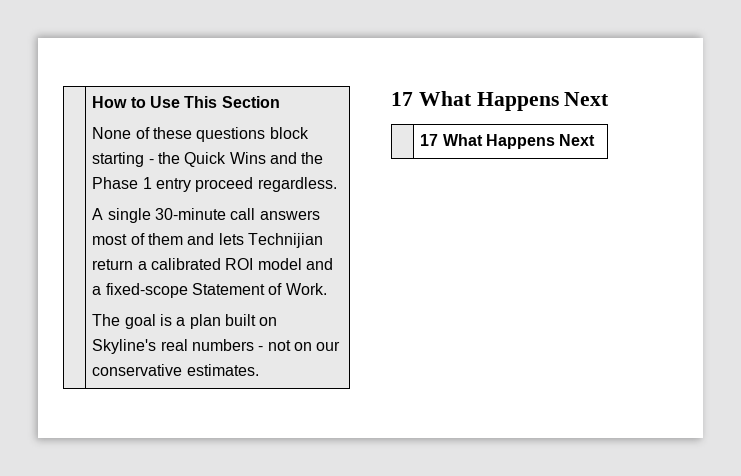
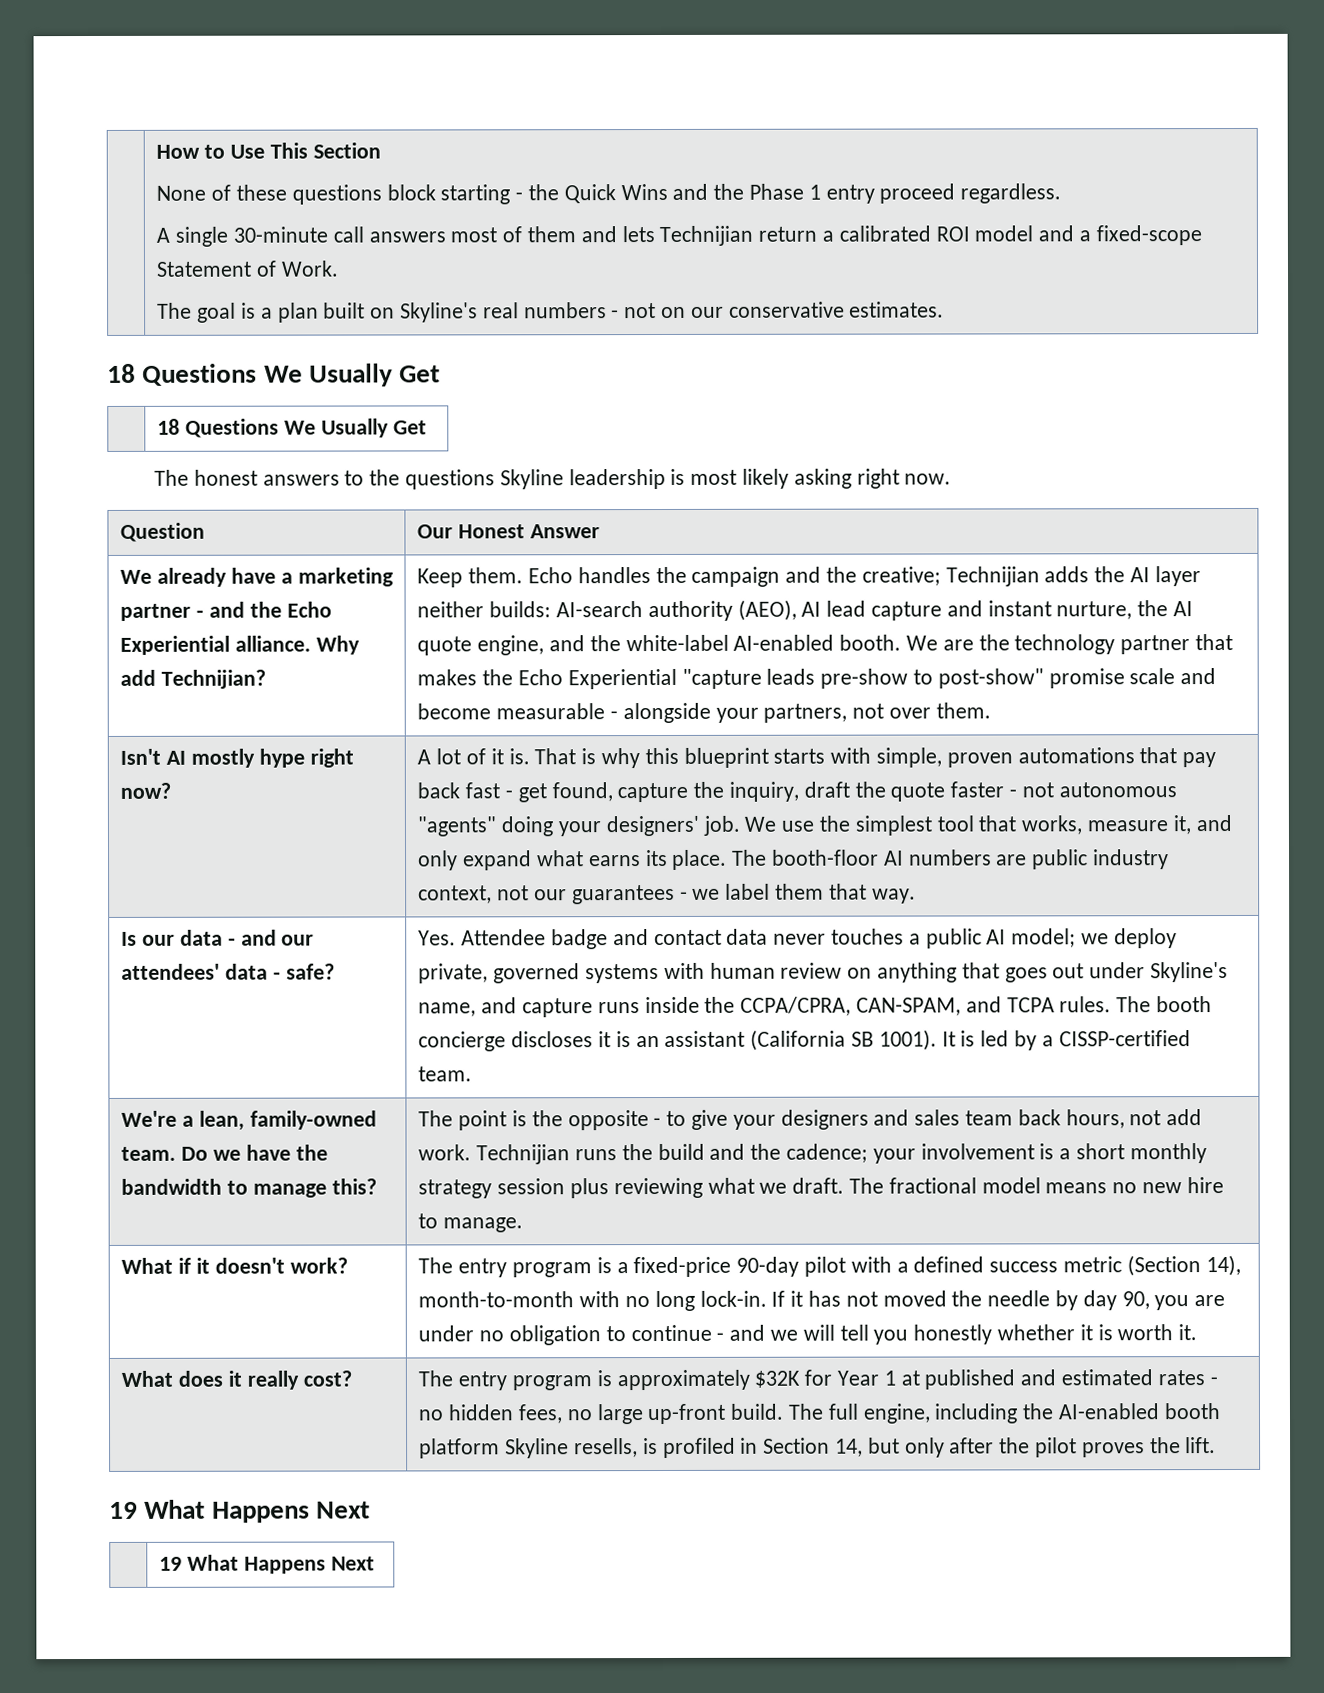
  The goal is a plan built on Skyline's real numbers - not on our conservative estimates.
- 17 What Happens Next
+ 18 Questions We Usually Get
+ | 18 Questions We Usually Get
+ The honest answers to the questions Skyline leadership is most likely asking right now.
+ Question | Our Honest Answer
+ We already have a marketing partner - and the Echo Experiential alliance. Why add Technijian? | Keep them. Echo handles the campaign and the creative; Technijian adds the AI layer neither builds: AI-search authority (AEO), AI lead capture and instant nurture, the AI quote engine, and the white-label AI-enabled booth. We are the technology partner that makes the Echo Experiential "capture leads pre-show to post-show" promise scale and become measurable - alongside your partners, not over them.
+ Isn't AI mostly hype right now? | A lot of it is. That is why this blueprint starts with simple, proven automations that pay back fast - get found, capture the inquiry, draft the quote faster - not autonomous "agents" doing your designers' job. We use the simplest tool that works, measure it, and only expand what earns its place. The booth-floor AI numbers are public industry context, not our guarantees - we label them that way.
+ Is our data - and our attendees' data - safe? | Yes. Attendee badge and contact data never touches a public AI model; we deploy private, governed systems with human review on anything that goes out under Skyline's name, and capture runs inside the CCPA/CPRA, CAN-SPAM, and TCPA rules. The booth concierge discloses it is an assistant (California SB 1001). It is led by a CISSP-certified team.
+ We're a lean, family-owned team. Do we have the bandwidth to manage this? | The point is the opposite - to give your designers and sales team back hours, not add work. Technijian runs the build and the cadence; your involvement is a short monthly strategy session plus reviewing what we draft. The fractional model means no new hire to manage.
+ What if it doesn't work? | The entry program is a fixed-price 90-day pilot with a defined success metric (Section 14), month-to-month with no long lock-in. If it has not moved the needle by day 90, you are under no obligation to continue - and we will tell you honestly whether it is worth it.
+ What does it really cost? | The entry program is approximately $32K for Year 1 at published and estimated rates - no hidden fees, no large up-front build. The full engine, including the AI-enabled booth platform Skyline resells, is profiled in Section 14, but only after the pilot proves the lift.
+ 19 What Happens Next
- | 17 What Happens Next
+ | 19 What Happens Next

